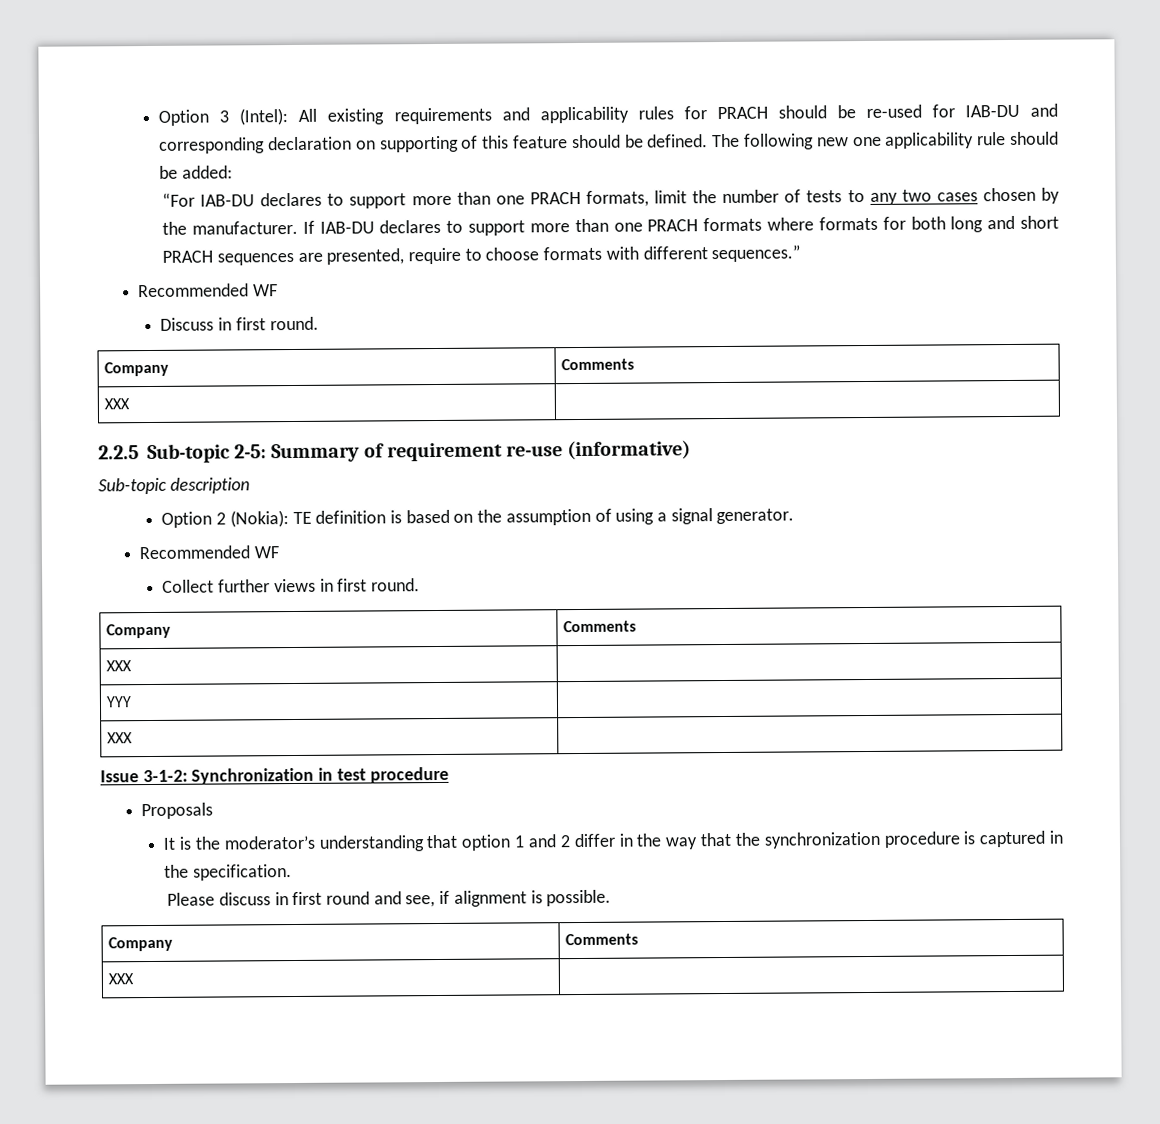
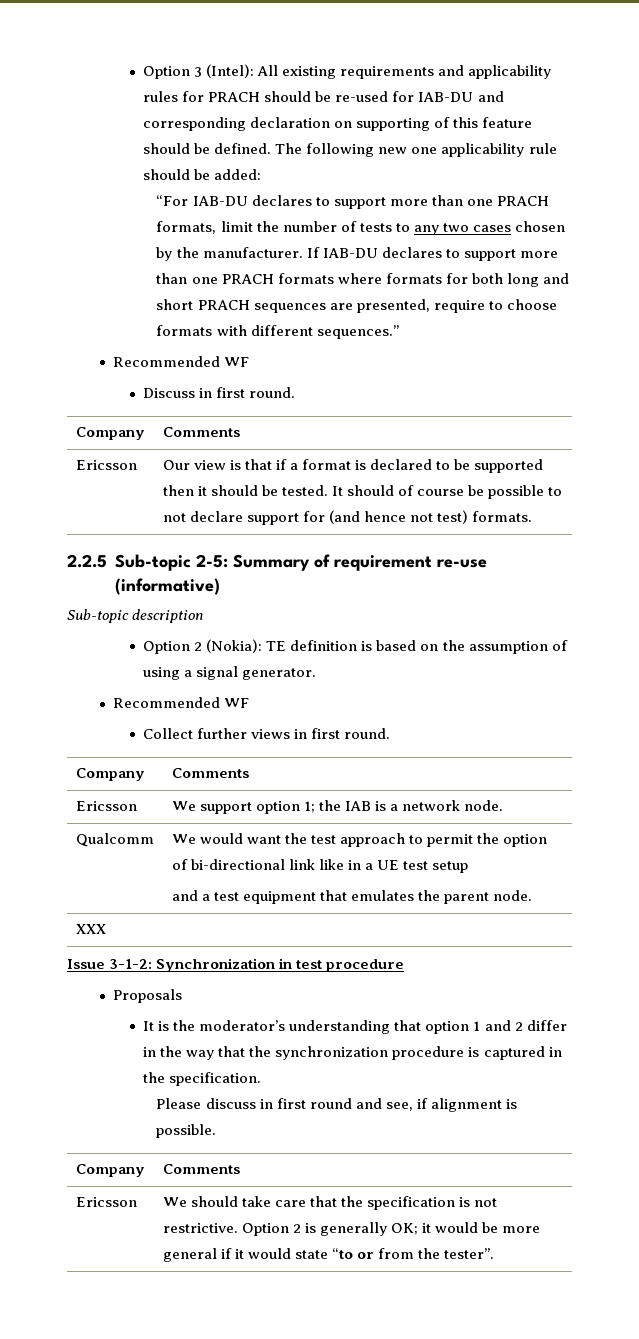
  Discuss in first round.
  Company | Comments
- XXX |
+ Ericsson | Our view is that if a format is declared to be supported then it should be tested. It should of course be possible to not declare support for (and hence not test) formats.
  Collect further views in first round.
  Company | Comments
- XXX |
- YYY |
+ Ericsson | We support option 1; the IAB is a network node.
+ Qualcomm | We would want the test approach to permit the option of bi-directional link like in a UE test setup
+ and a test equipment that emulates the parent node.
  Please discuss in first round and see, if alignment is possible.
  Company | Comments
- XXX |
+ Ericsson | We should take care that the specification is not restrictive. Option 2 is generally OK; it would be more general if it would state “to or from the tester”.

